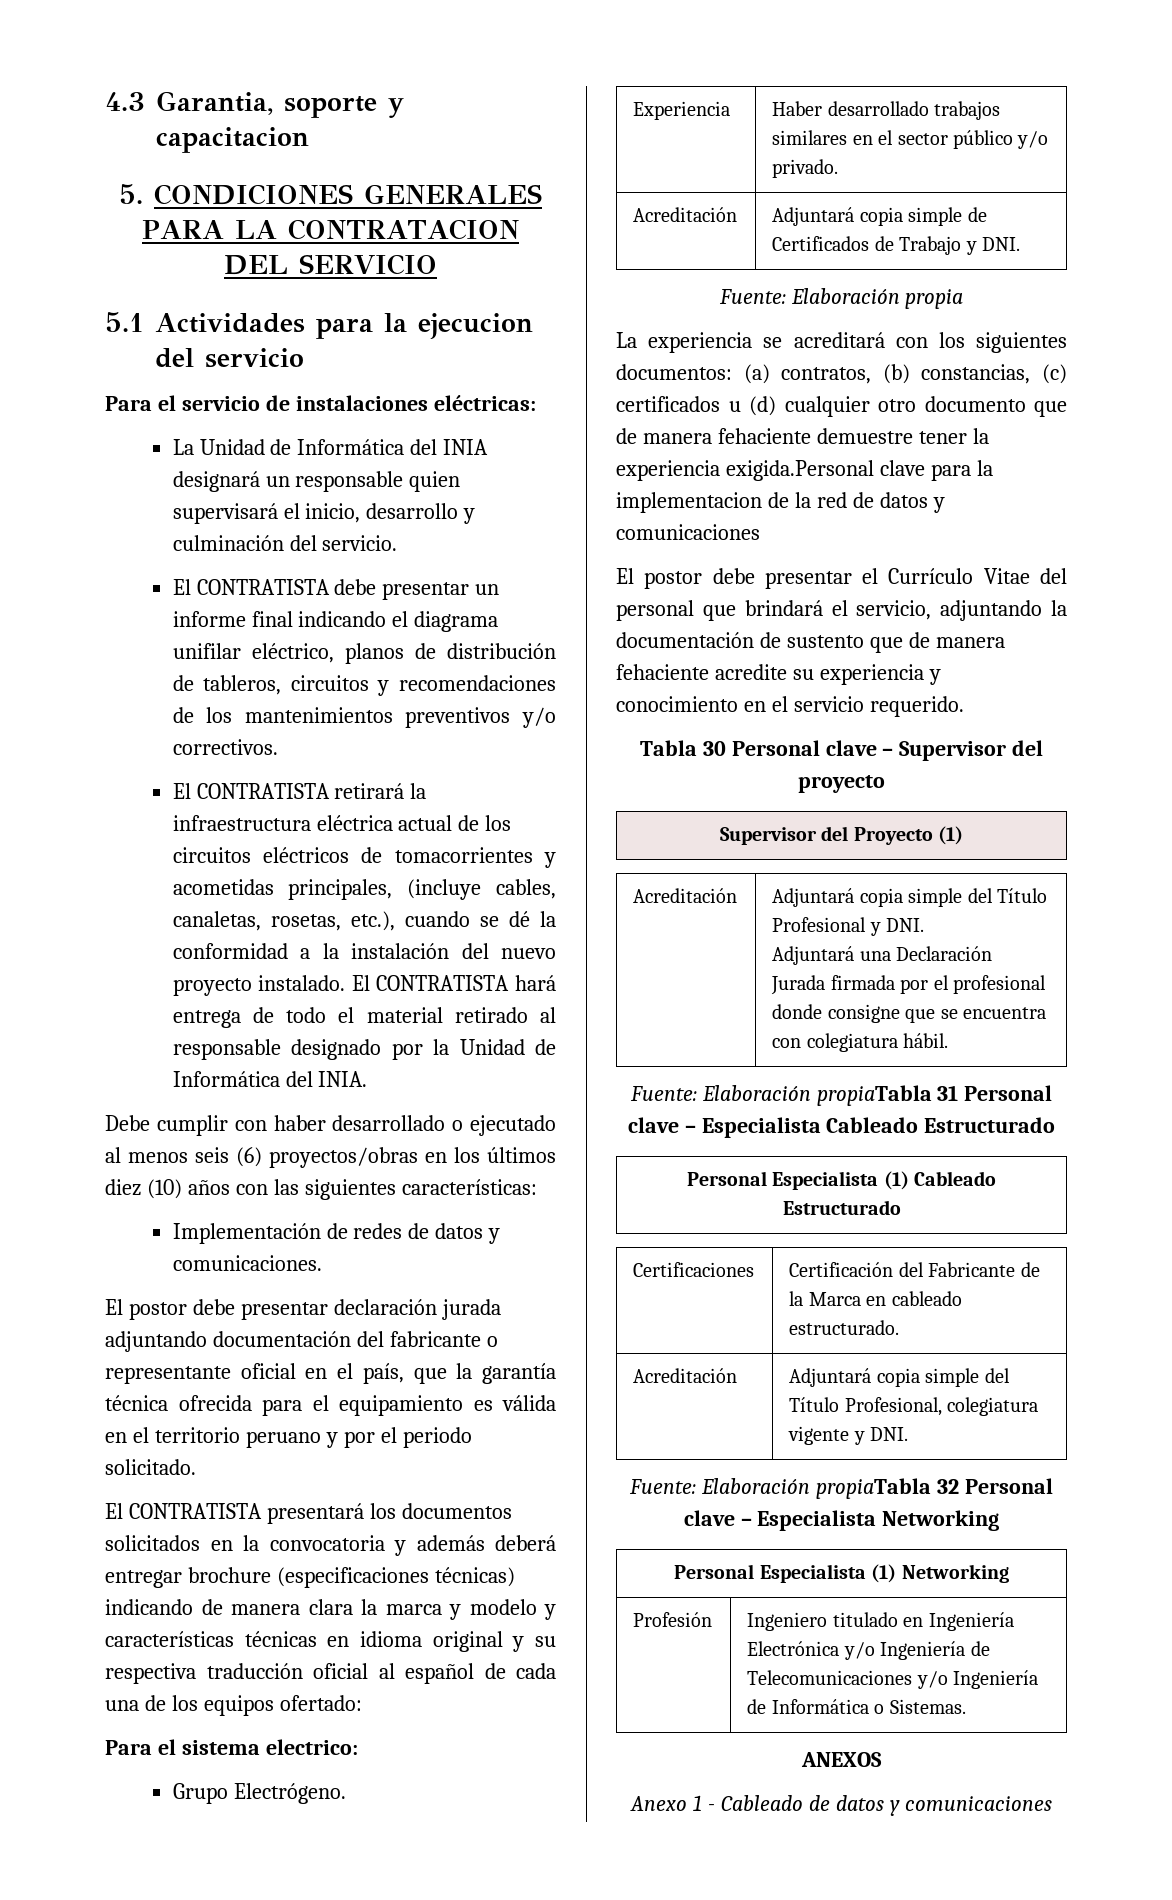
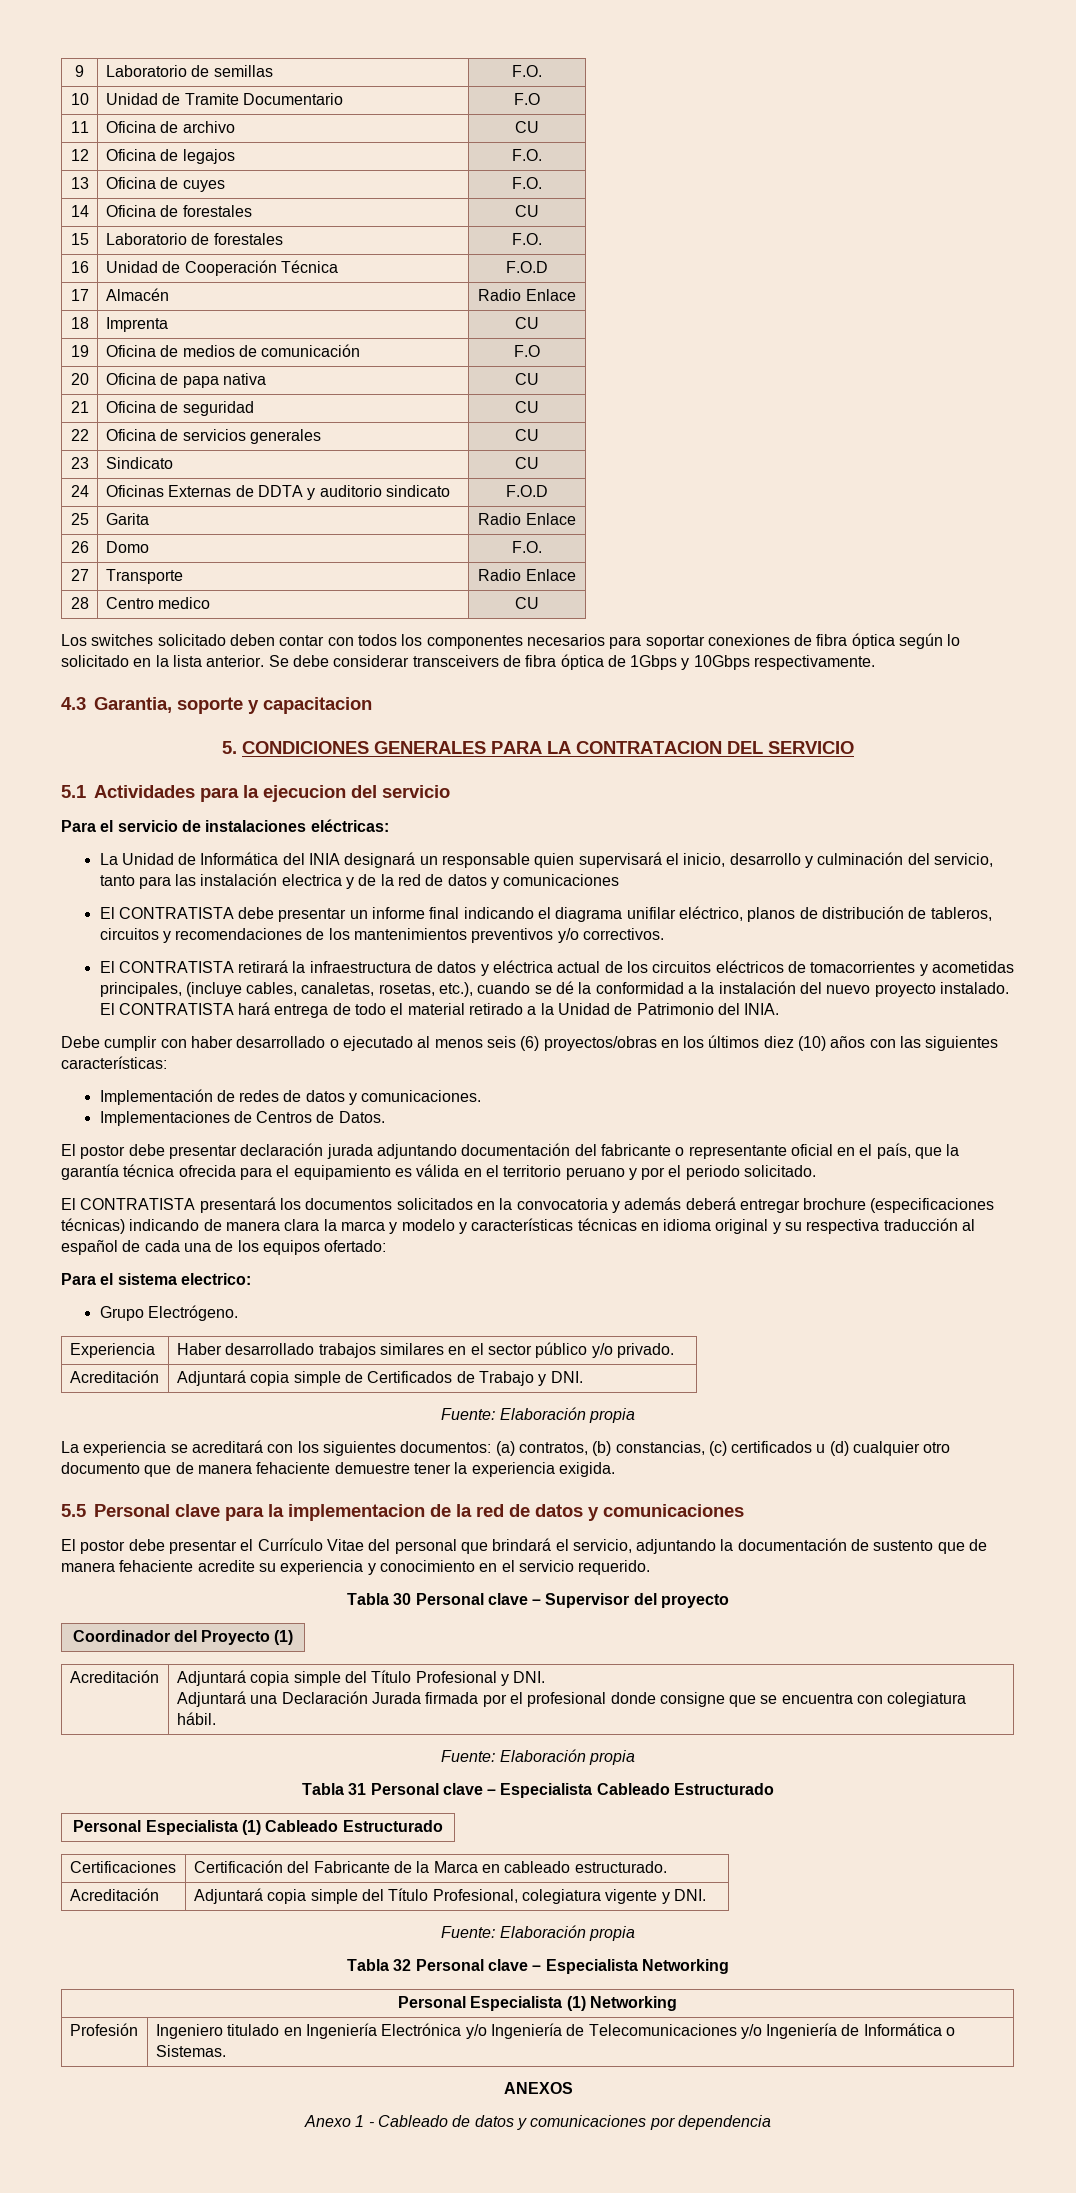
+ 9 | Laboratorio de semillas | F.O.
+ 10 | Unidad de Tramite Documentario | F.O
+ 11 | Oficina de archivo | CU
+ 12 | Oficina de legajos | F.O.
+ 13 | Oficina de cuyes | F.O.
+ 14 | Oficina de forestales | CU
+ 15 | Laboratorio de forestales | F.O.
+ 16 | Unidad de Cooperación Técnica | F.O.D
+ 17 | Almacén | Radio Enlace
+ 18 | Imprenta | CU
+ 19 | Oficina de medios de comunicación | F.O
+ 20 | Oficina de papa nativa | CU
+ 21 | Oficina de seguridad | CU
+ 22 | Oficina de servicios generales | CU
+ 23 | Sindicato | CU
+ 24 | Oficinas Externas de DDTA y auditorio sindicato | F.O.D
+ 25 | Garita | Radio Enlace
+ 26 | Domo | F.O.
+ 27 | Transporte | Radio Enlace
+ 28 | Centro medico | CU
+ Los switches solicitado deben contar con todos los componentes necesarios para soportar conexiones de fibra óptica según lo solicitado en la lista anterior. Se debe considerar transceivers de fibra óptica de 1Gbps y 10Gbps respectivamente.
- La Unidad de Informática del INIA designará un responsable quien supervisará el inicio, desarrollo y culminación del servicio.
+ La Unidad de Informática del INIA designará un responsable quien supervisará el inicio, desarrollo y culminación del servicio, tanto para las instalación electrica y de la red de datos y comunicaciones
- El CONTRATISTA retirará la infraestructura eléctrica actual de los circuitos eléctricos de tomacorrientes y acometidas principales, (incluye cables, canaletas, rosetas, etc.), cuando se dé la conformidad a la instalación del nuevo proyecto instalado.
+ El CONTRATISTA retirará la infraestructura de datos y eléctrica actual de los circuitos eléctricos de tomacorrientes y acometidas principales, (incluye cables, canaletas, rosetas, etc.), cuando se dé la conformidad a la instalación del nuevo proyecto instalado.
- El CONTRATISTA hará entrega de todo el material retirado al responsable designado por la Unidad de Informática del INIA.
+ El CONTRATISTA hará entrega de todo el material retirado a la Unidad de Patrimonio del INIA.
+ Implementaciones de Centros de Datos.
- El CONTRATISTA presentará los documentos solicitados en la convocatoria y además deberá entregar brochure (especificaciones técnicas) indicando de manera clara la marca y modelo y características técnicas en idioma original y su respectiva traducción oficial al español de cada una de los equipos ofertado:
+ El CONTRATISTA presentará los documentos solicitados en la convocatoria y además deberá entregar brochure (especificaciones técnicas) indicando de manera clara la marca y modelo y características técnicas en idioma original y su respectiva traducción al español de cada una de los equipos ofertado:
- La experiencia se acreditará con los siguientes documentos: (a) contratos, (b) constancias, (c) certificados u (d) cualquier otro documento que de manera fehaciente demuestre tener la experiencia exigida.Personal clave para la implementacion de la red de datos y comunicaciones
+ La experiencia se acreditará con los siguientes documentos: (a) contratos, (b) constancias, (c) certificados u (d) cualquier otro documento que de manera fehaciente demuestre tener la experiencia exigida.
+ 5.5 Personal clave para la implementacion de la red de datos y comunicaciones
- Supervisor del Proyecto (1)
+ Coordinador del Proyecto (1)
  Acreditación | Adjuntará copia simple del Título Profesional y DNI.
  Adjuntará una Declaración Jurada firmada por el profesional donde consigne que se encuentra con colegiatura hábil.
- Fuente: Elaboración propiaTabla 31 Personal clave – Especialista Cableado Estructurado
+ Fuente: Elaboración propia
+ Tabla 31 Personal clave – Especialista Cableado Estructurado
  Acreditación | Adjuntará copia simple del Título Profesional, colegiatura vigente y DNI.
- Fuente: Elaboración propiaTabla 32 Personal clave – Especialista Networking
+ Fuente: Elaboración propia
+ Tabla 32 Personal clave – Especialista Networking
- Anexo 1 - Cableado de datos y comunicaciones
+ Anexo 1 - Cableado de datos y comunicaciones por dependencia

